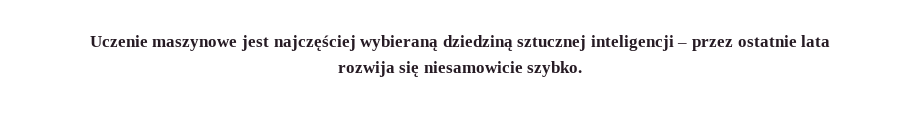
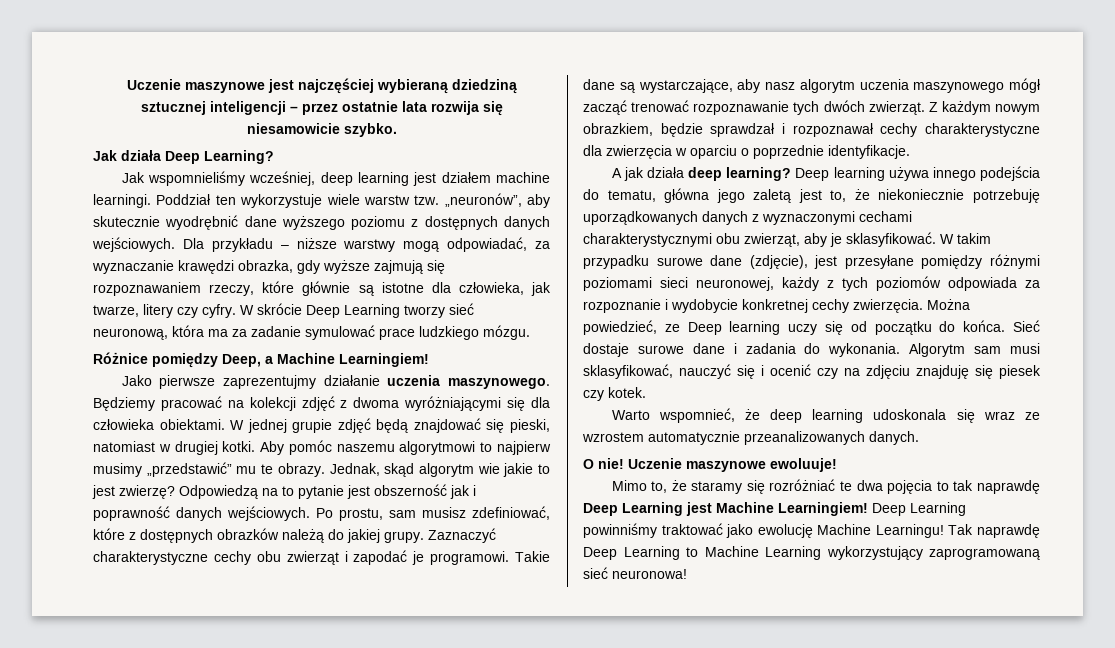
+ Jak działa Deep Learning?
+ Jak wspomnieliśmy wcześniej, deep learning jest działem machine learningi. Poddział ten wykorzystuje wiele warstw tzw. „neuronów”, aby skutecznie wyodrębnić dane wyższego poziomu z dostępnych danych wejściowych. Dla przykładu – niższe warstwy mogą odpowiadać, za wyznaczanie krawędzi obrazka, gdy wyższe zajmują się rozpoznawaniem rzeczy, które głównie są istotne dla człowieka, jak twarze, litery czy cyfry. W skrócie Deep Learning tworzy sieć neuronową, która ma za zadanie symulować prace ludzkiego mózgu.
+ Różnice pomiędzy Deep, a Machine Learningiem!
+ Jako pierwsze zaprezentujmy działanie uczenia maszynowego. Będziemy pracować na kolekcji zdjęć z dwoma wyróżniającymi się dla człowieka obiektami. W jednej grupie zdjęć będą znajdować się pieski, natomiast w drugiej kotki. Aby pomóc naszemu algorytmowi to najpierw musimy „przedstawić” mu te obrazy. Jednak, skąd algorytm wie jakie to jest zwierzę? Odpowiedzą na to pytanie jest obszerność jak i poprawność danych wejściowych. Po prostu, sam musisz zdefiniować, które z dostępnych obrazków należą do jakiej grupy. Zaznaczyć charakterystyczne cechy obu zwierząt i zapodać je programowi. Takie dane są wystarczające, aby nasz algorytm uczenia maszynowego mógł zacząć trenować rozpoznawanie tych dwóch zwierząt. Z każdym nowym obrazkiem, będzie sprawdzał i rozpoznawał cechy charakterystyczne dla zwierzęcia w oparciu o poprzednie identyfikacje.
+ A jak działa deep learning? Deep learning używa innego podejścia do tematu, główna jego zaletą jest to, że niekoniecznie potrzebuję uporządkowanych danych z wyznaczonymi cechami charakterystycznymi obu zwierząt, aby je sklasyfikować. W takim przypadku surowe dane (zdjęcie), jest przesyłane pomiędzy różnymi poziomami sieci neuronowej, każdy z tych poziomów odpowiada za rozpoznanie i wydobycie konkretnej cechy zwierzęcia. Można powiedzieć, ze Deep learning uczy się od początku do końca. Sieć dostaje surowe dane i zadania do wykonania. Algorytm sam musi sklasyfikować, nauczyć się i ocenić czy na zdjęciu znajduję się piesek czy kotek.
+ Warto wspomnieć, że deep learning udoskonala się wraz ze wzrostem automatycznie przeanalizowanych danych.
+ O nie! Uczenie maszynowe ewoluuje!
+ Mimo to, że staramy się rozróżniać te dwa pojęcia to tak naprawdę Deep Learning jest Machine Learningiem! Deep Learning powinniśmy traktować jako ewolucję Machine Learningu! Tak naprawdę Deep Learning to Machine Learning wykorzystujący zaprogramowaną sieć neuronowa!

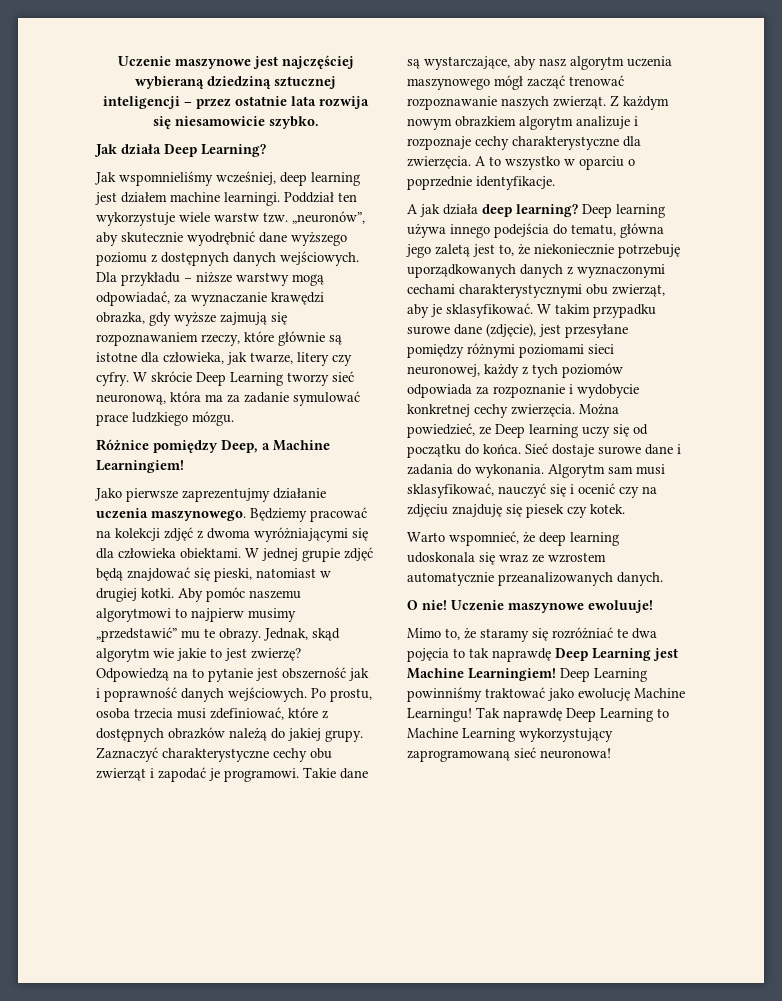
- Po prostu, sam musisz zdefiniować, które z dostępnych obrazków należą do jakiej grupy.
+ Po prostu, osoba trzecia musi zdefiniować, które z dostępnych obrazków należą do jakiej grupy.
- Takie dane są wystarczające, aby nasz algorytm uczenia maszynowego mógł zacząć trenować rozpoznawanie tych dwóch zwierząt.
+ Takie dane są wystarczające, aby nasz algorytm uczenia maszynowego mógł zacząć trenować rozpoznawanie naszych zwierząt.
- Z każdym nowym obrazkiem, będzie sprawdzał i rozpoznawał cechy charakterystyczne dla zwierzęcia w oparciu o poprzednie identyfikacje.
+ Z każdym nowym obrazkiem algorytm analizuje i rozpoznaje cechy charakterystyczne dla zwierzęcia. A to wszystko w oparciu o poprzednie identyfikacje.

